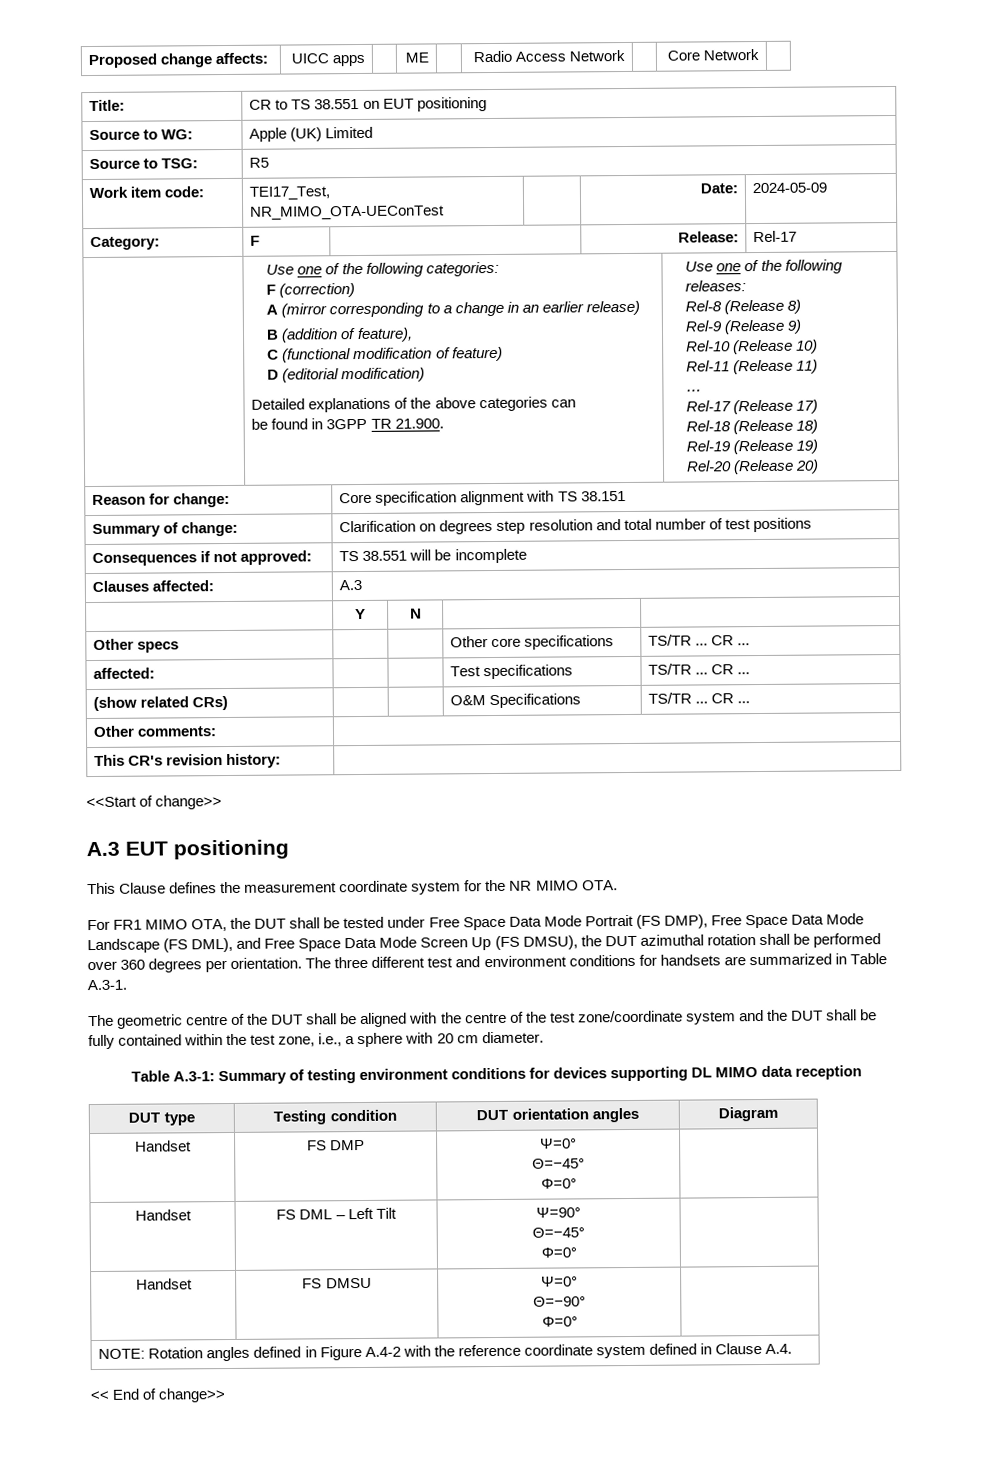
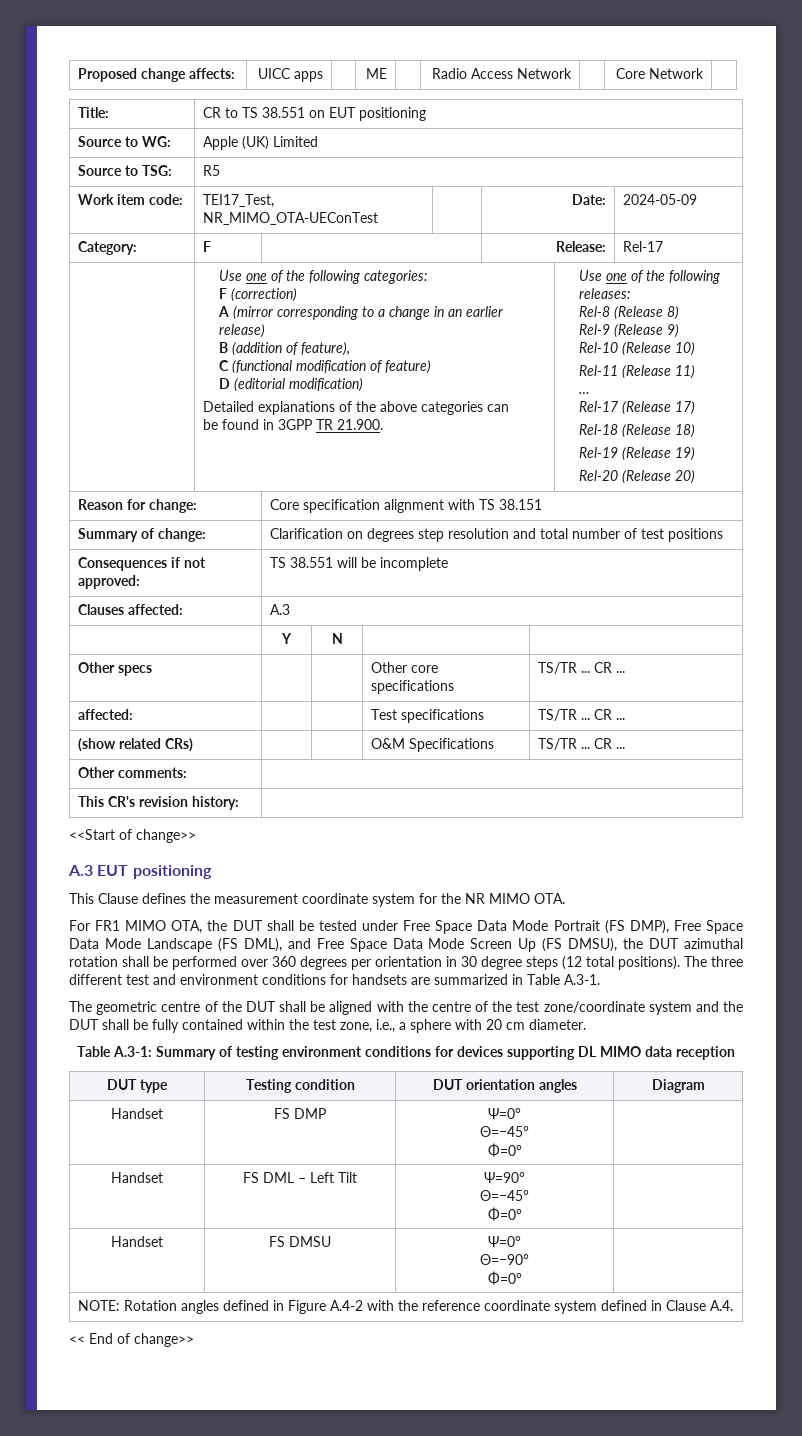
- For FR1 MIMO OTA, the DUT shall be tested under Free Space Data Mode Portrait (FS DMP), Free Space Data Mode Landscape (FS DML), and Free Space Data Mode Screen Up (FS DMSU), the DUT azimuthal rotation shall be performed over 360 degrees per orientation.
+ For FR1 MIMO OTA, the DUT shall be tested under Free Space Data Mode Portrait (FS DMP), Free Space Data Mode Landscape (FS DML), and Free Space Data Mode Screen Up (FS DMSU), the DUT azimuthal rotation shall be performed over 360 degrees per orientation in 30 degree steps (12 total positions).

